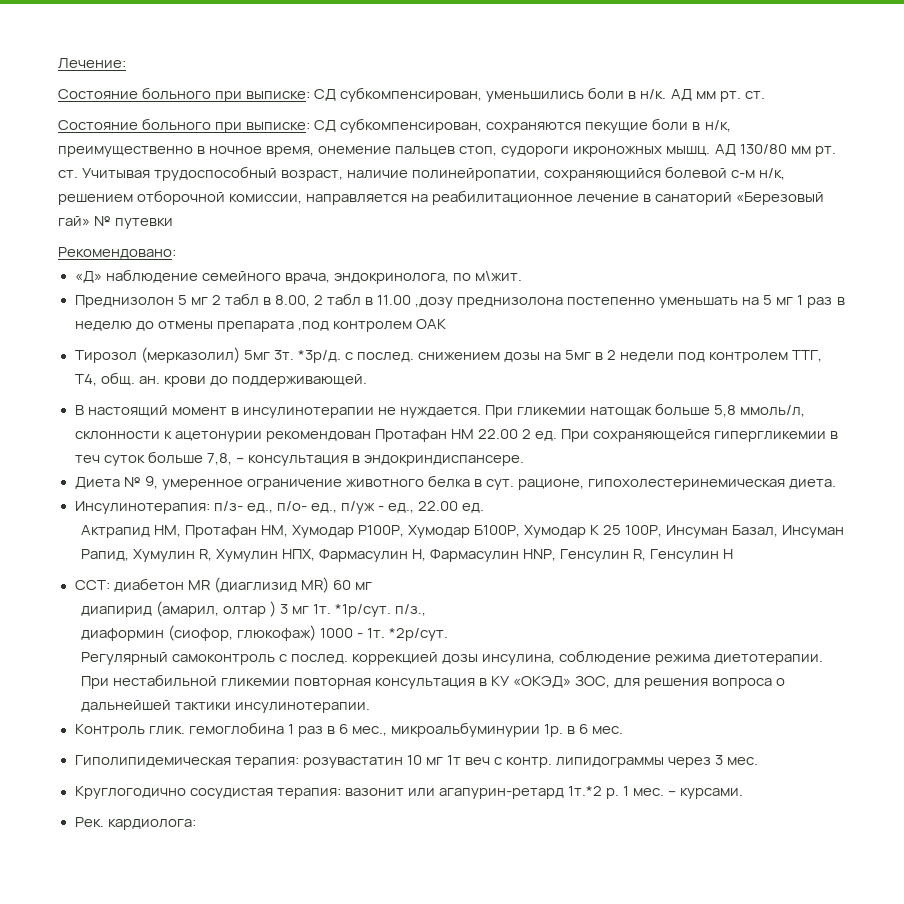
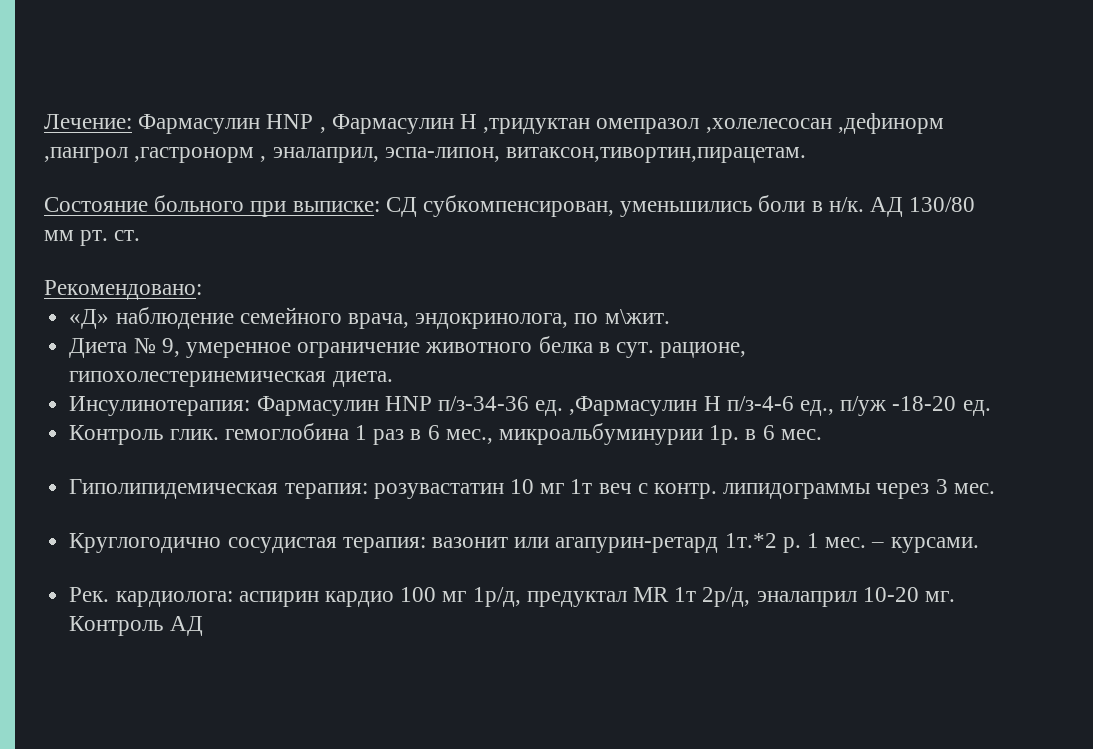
- Лечение:
+ Лечение: Фармасулин НNP , Фармасулин Н ,тридуктан омепразол ,холелесосан ,дефинорм ,пангрол ,гастронорм , эналаприл, эспа-липон, витаксон,тивортин,пирацетам.
- АД мм рт. ст.
- Состояние больного при выписке: СД субкомпенсирован, сохраняются пекущие боли в н/к, преимущественно в ночное время, онемение пальцев стоп, судороги икроножных мышц. АД 130/80 мм рт. ст. Учитывая трудоспособный возраст, наличие полинейропатии, сохраняющийся болевой с-м н/к, решением отборочной комиссии, направляется на реабилитационное лечение в санаторий «Березовый гай» № путевки
+ АД 130/80 мм рт. ст.
- Преднизолон 5 мг 2 табл в 8.00, 2 табл в 11.00 ,дозу преднизолона постепенно уменьшать на 5 мг 1 раз в неделю до отмены препарата ,под контролем ОАК
- Тирозол (мерказолил) 5мг 3т. *3р/д. с послед. снижением дозы на 5мг в 2 недели под контролем ТТГ, Т4, общ. ан. крови до поддерживающей.
- В настоящий момент в инсулинотерапии не нуждается. При гликемии натощак больше 5,8 ммоль/л, склонности к ацетонурии рекомендован Протафан НМ 22.00 2 ед. При сохраняющейся гипергликемии в теч суток больше 7,8, – консультация в эндокриндиспансере.
- Инсулинотерапия: п/з- ед., п/о- ед., п/уж - ед., 22.00 ед.
- Актрапид НМ, Протафан НМ, Хумодар Р100Р, Хумодар Б100Р, Хумодар К 25 100Р, Инсуман Базал, Инсуман Рапид, Хумулин R, Хумулин НПХ, Фармасулин Н, Фармасулин НNР, Генсулин R, Генсулин Н
- ССТ: диабетон МR (диаглизид МR) 60 мг
- диапирид (амарил, олтар ) 3 мг 1т. *1р/сут. п/з.,
- диаформин (сиофор, глюкофаж) 1000 - 1т. *2р/сут.
- Регулярный самоконтроль с послед. коррекцией дозы инсулина, соблюдение режима диетотерапии. При нестабильной гликемии повторная консультация в КУ «ОКЭД» ЗОС, для решения вопроса о дальнейшей тактики инсулинотерапии.
+ Инсулинотерапия: Фармасулин НNP п/з-34-36 ед. ,Фармасулин Н п/з-4-6 ед., п/уж -18-20 ед.
- Рек. кардиолога:
+ Рек. кардиолога: аспирин кардио 100 мг 1р/д, предуктал MR 1т 2р/д, эналаприл 10-20 мг. Контроль АД

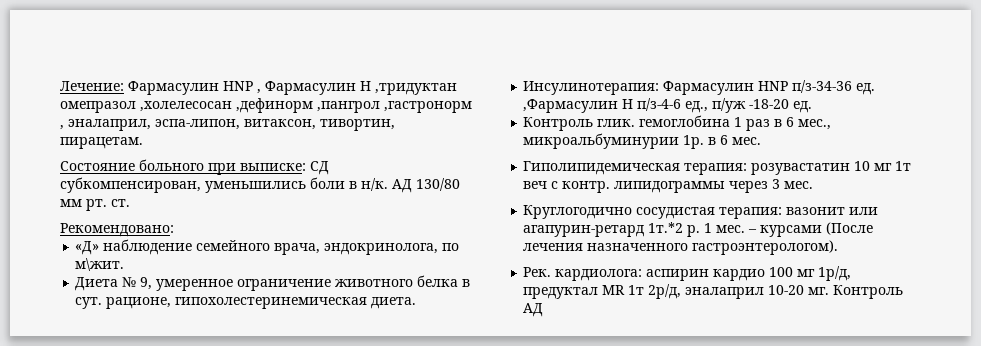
- Лечение: Фармасулин НNP , Фармасулин Н ,тридуктан омепразол ,холелесосан ,дефинорм ,пангрол ,гастронорм , эналаприл, эспа-липон, витаксон,тивортин,пирацетам.
+ Лечение: Фармасулин НNP , Фармасулин Н ,тридуктан омепразол ,холелесосан ,дефинорм ,пангрол ,гастронорм , эналаприл, эспа-липон, витаксон, тивортин, пирацетам.
- – курсами.
+ – курсами (После лечения назначенного гастроэнтерологом).

